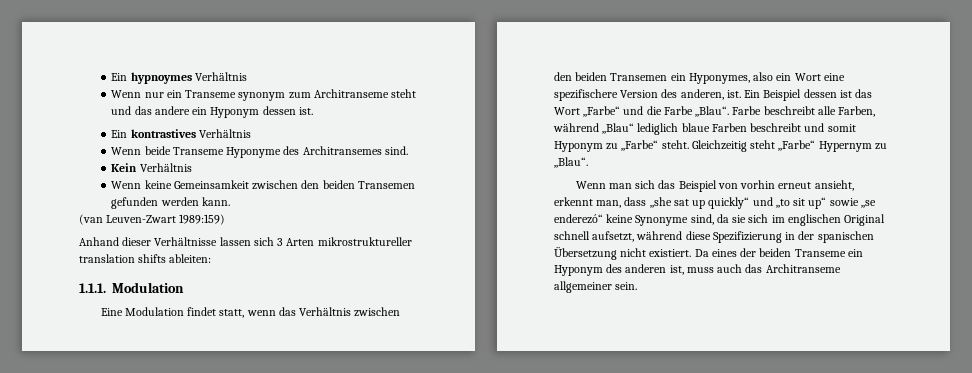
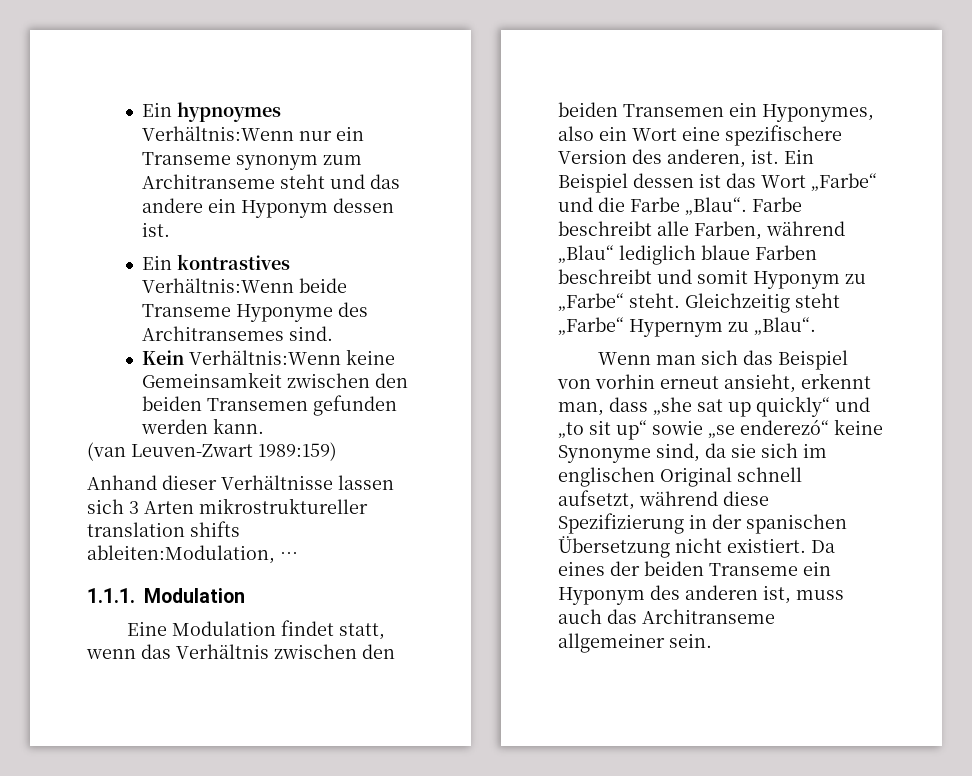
- Ein hypnoymes Verhältnis
- Wenn nur ein Transeme synonym zum Architranseme steht und das andere ein Hyponym dessen ist.
+ Ein hypnoymes Verhältnis:Wenn nur ein Transeme synonym zum Architranseme steht und das andere ein Hyponym dessen ist.
- Ein kontrastives Verhältnis
- Wenn beide Transeme Hyponyme des Architransemes sind.
+ Ein kontrastives Verhältnis:Wenn beide Transeme Hyponyme des Architransemes sind.
- Kein Verhältnis
- Wenn keine Gemeinsamkeit zwischen den beiden Transemen gefunden werden kann.
+ Kein Verhältnis:Wenn keine Gemeinsamkeit zwischen den beiden Transemen gefunden werden kann.
- Anhand dieser Verhältnisse lassen sich 3 Arten mikrostruktureller translation shifts ableiten:
+ Anhand dieser Verhältnisse lassen sich 3 Arten mikrostruktureller translation shifts ableiten:Modulation, …

